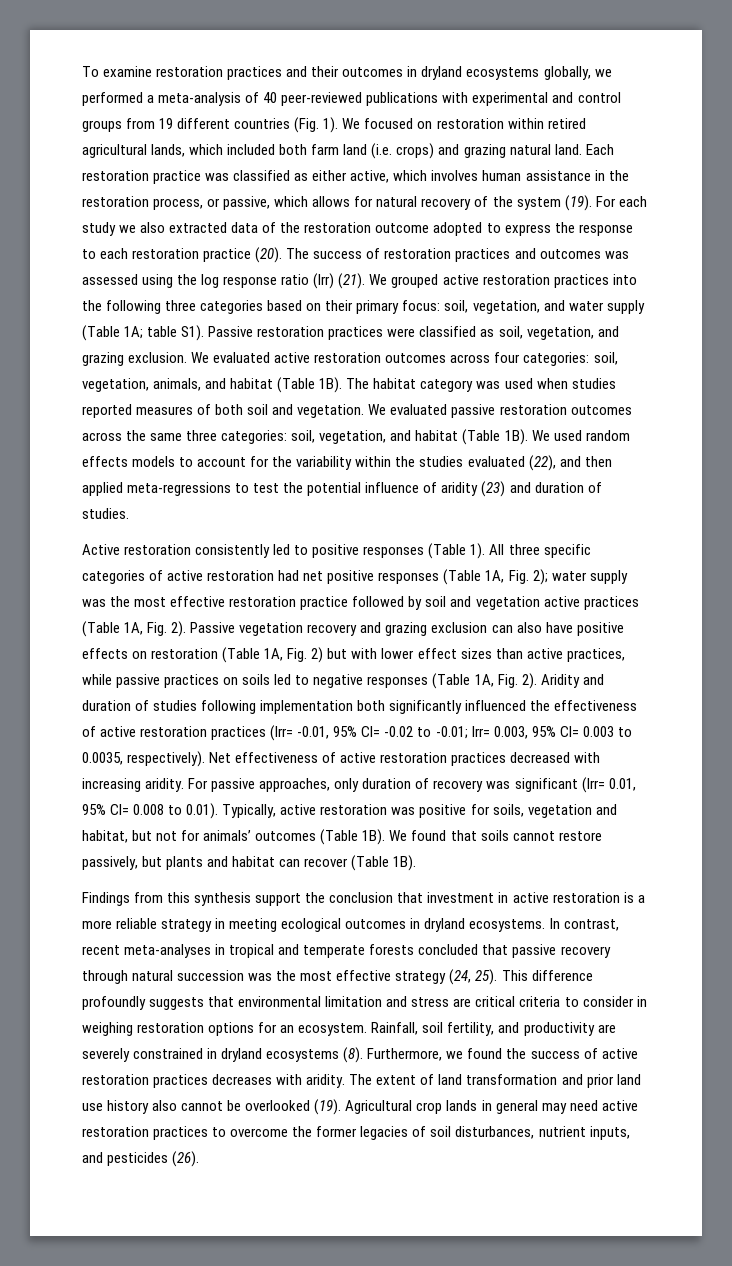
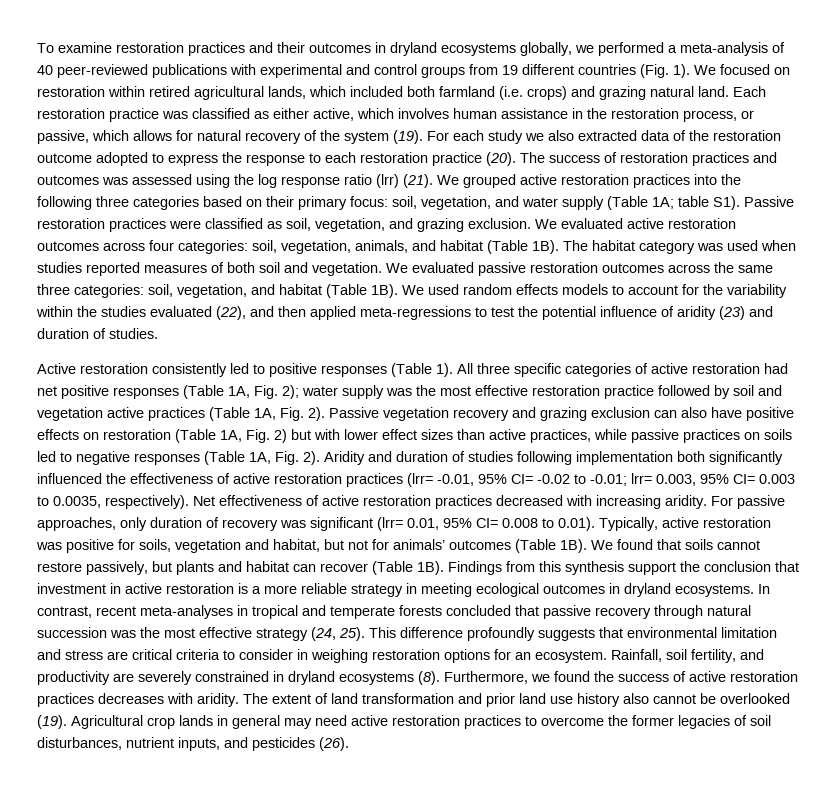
- We focused on restoration within retired agricultural lands, which included both farm land (i.e. crops) and grazing natural land.
+ We focused on restoration within retired agricultural lands, which included both farmland (i.e. crops) and grazing natural land.
- We found that soils cannot restore passively, but plants and habitat can recover (Table 1B).
- Findings from this synthesis support the conclusion that investment in active restoration is a more reliable strategy in meeting ecological outcomes in dryland ecosystems.
+ We found that soils cannot restore passively, but plants and habitat can recover (Table 1B). Findings from this synthesis support the conclusion that investment in active restoration is a more reliable strategy in meeting ecological outcomes in dryland ecosystems.

